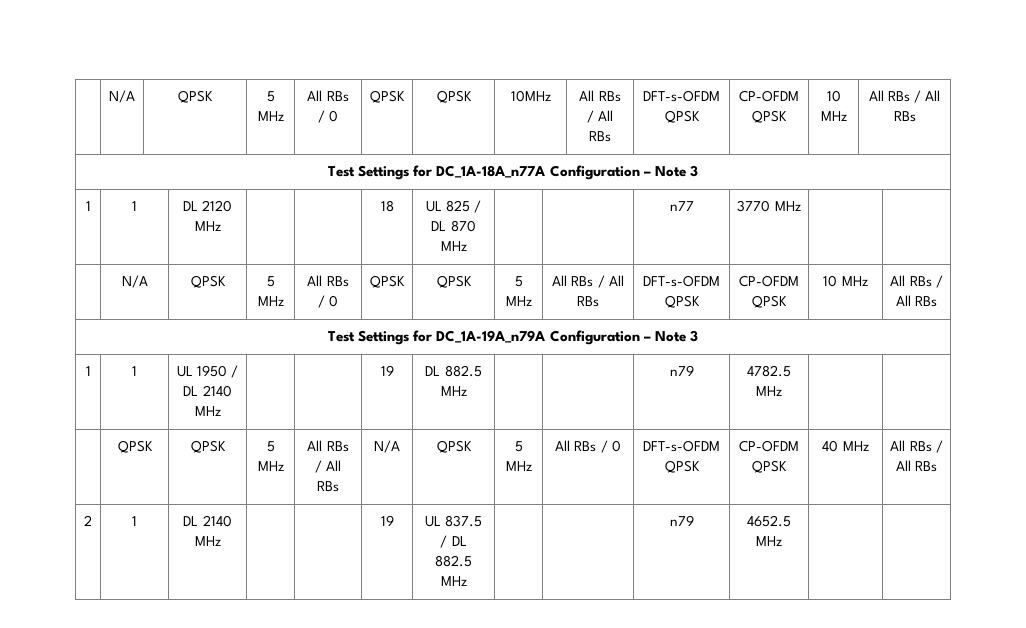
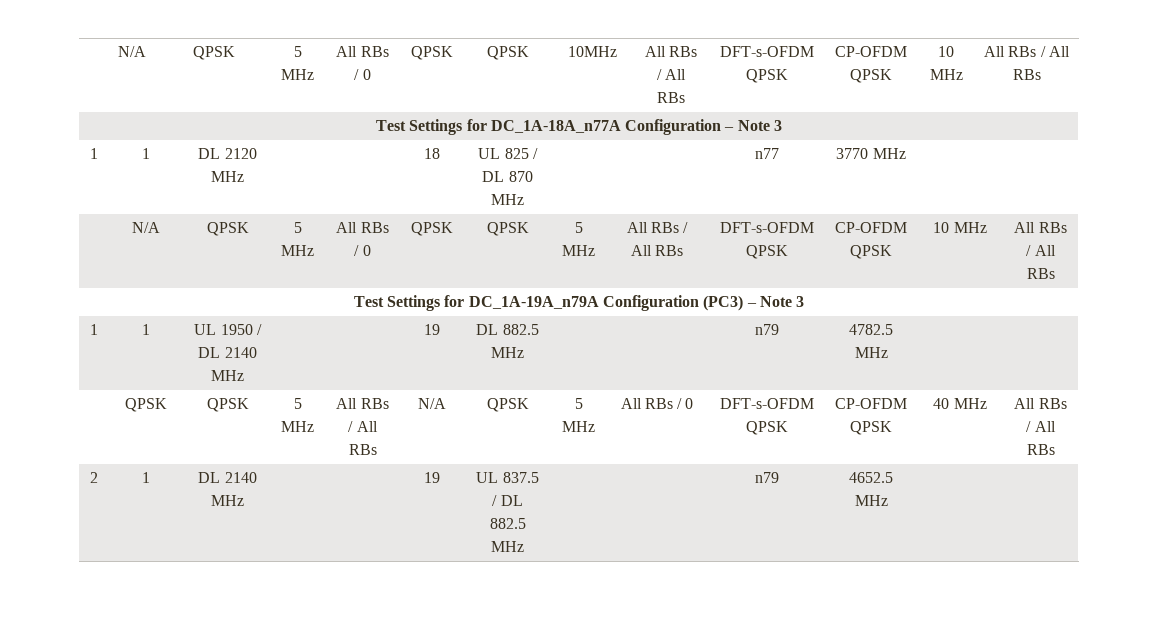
- Test Settings for DC_1A-19A_n79A Configuration – Note 3
+ Test Settings for DC_1A-19A_n79A Configuration (PC3) – Note 3

